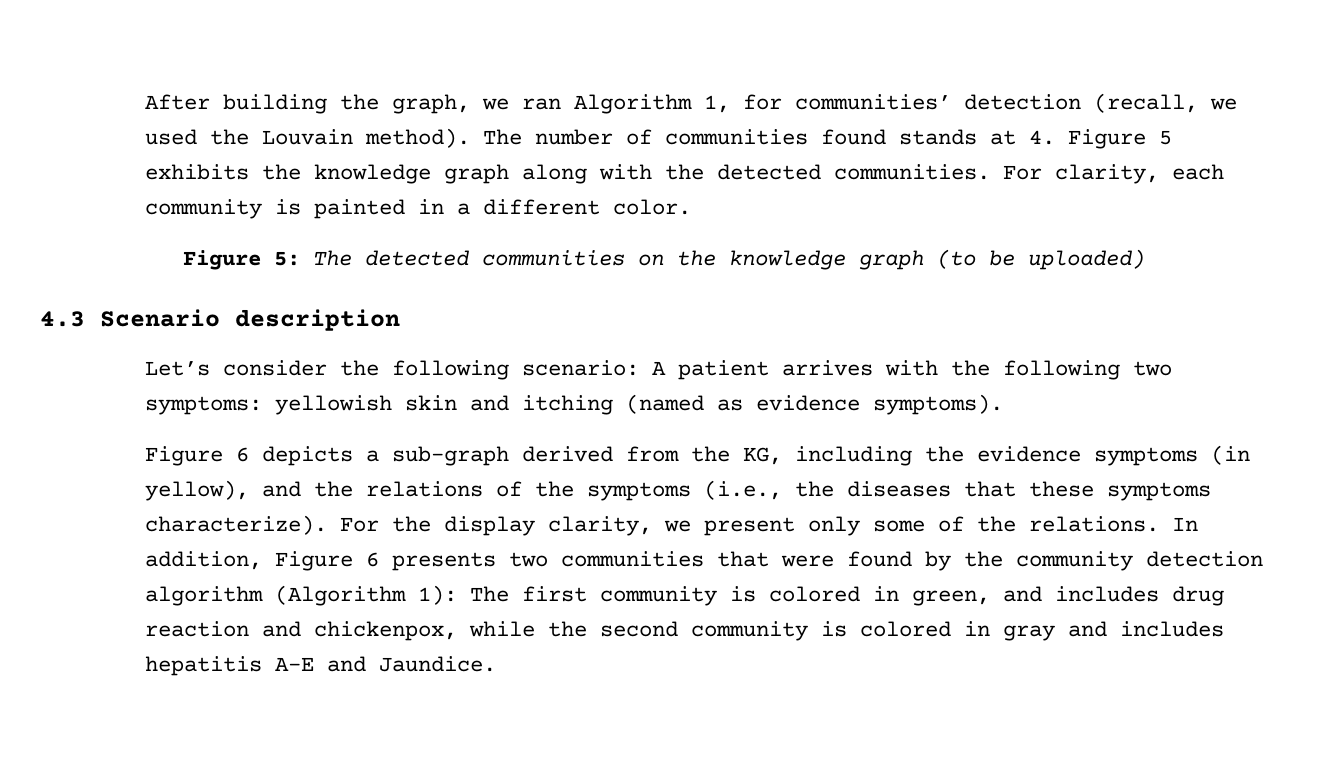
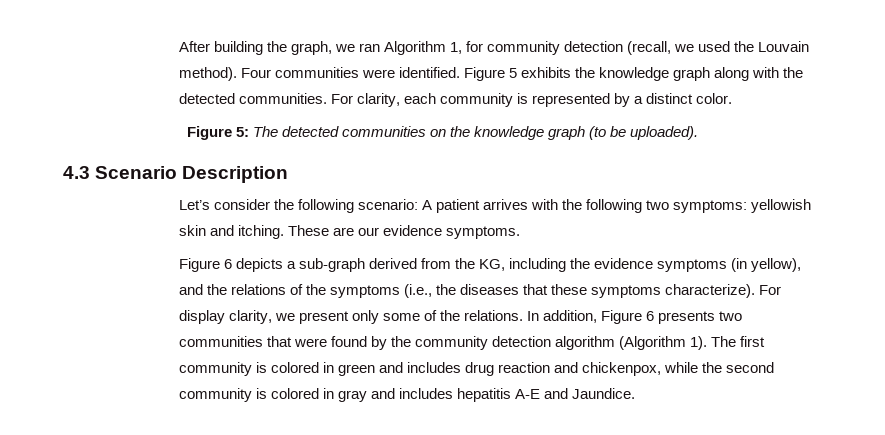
- After building the graph, we ran Algorithm 1, for communities’ detection (recall, we used the Louvain method).
+ After building the graph, we ran Algorithm 1, for community detection (recall, we used the Louvain method).
- The number of communities found stands at 4. Figure 5 exhibits the knowledge graph along with the detected communities.
+ Four communities were identified. Figure 5 exhibits the knowledge graph along with the detected communities.
- For clarity, each community is painted in a different color.
+ For clarity, each community is represented by a distinct color.
- Figure 5: The detected communities on the knowledge graph (to be uploaded)
+ Figure 5: The detected communities on the knowledge graph (to be uploaded).
- 4.3 Scenario description
+ 4.3 Scenario Description
- Let’s consider the following scenario: A patient arrives with the following two symptoms: yellowish skin and itching (named as evidence symptoms).
+ Let’s consider the following scenario: A patient arrives with the following two symptoms: yellowish skin and itching. These are our evidence symptoms.
- For the display clarity, we present only some of the relations.
+ For display clarity, we present only some of the relations.
- In addition, Figure 6 presents two communities that were found by the community detection algorithm (Algorithm 1): The first community is colored in green, and includes drug reaction and chickenpox, while the second community is colored in gray and includes hepatitis A-E and Jaundice.
+ In addition, Figure 6 presents two communities that were found by the community detection algorithm (Algorithm 1). The first community is colored in green and includes drug reaction and chickenpox, while the second community is colored in gray and includes hepatitis A-E and Jaundice.

